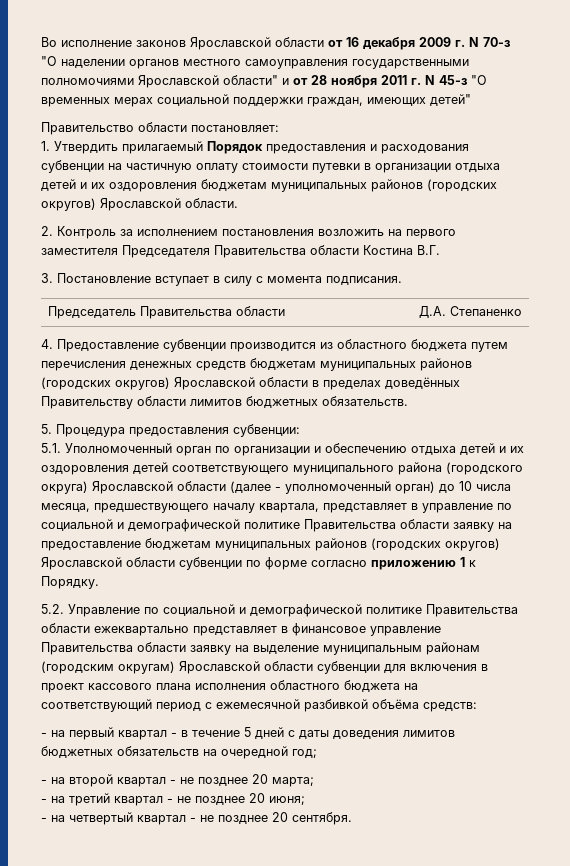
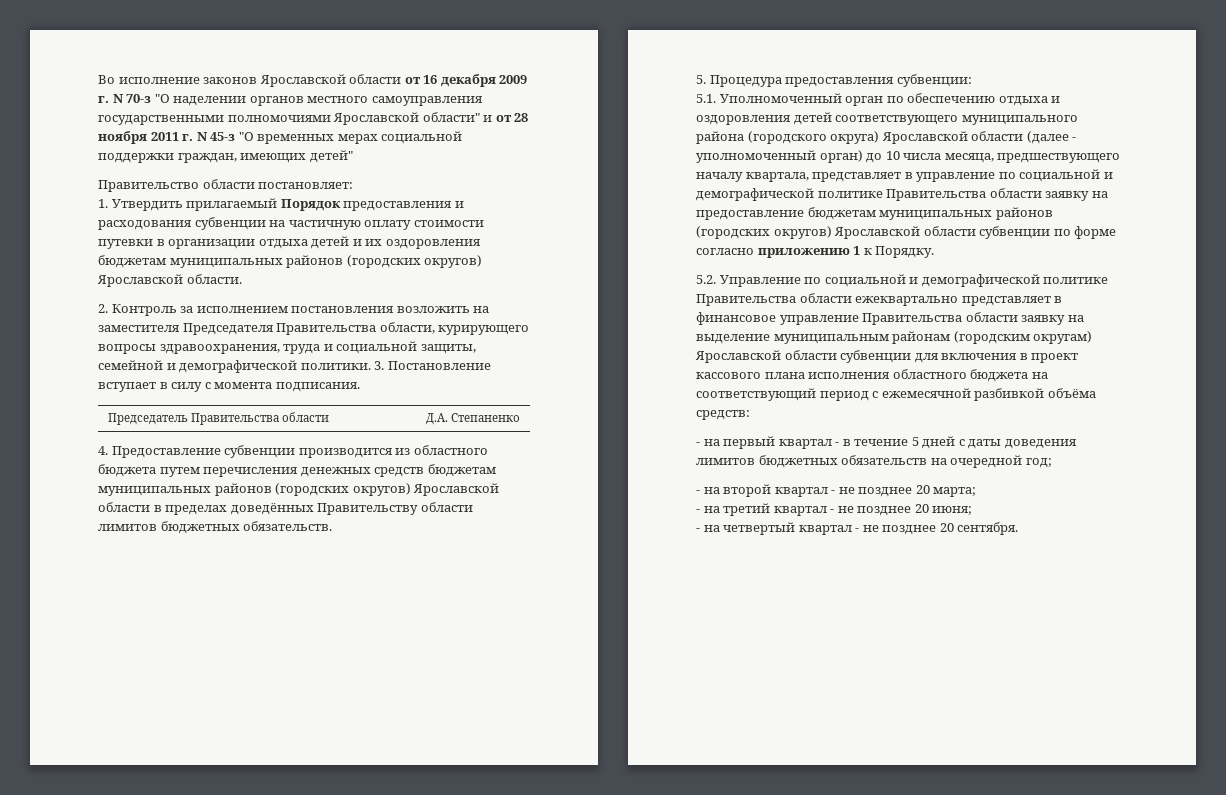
- 2. Контроль за исполнением постановления возложить на первого заместителя Председателя Правительства области Костина В.Г.
- 3. Постановление вступает в силу с момента подписания.
+ 2. Контроль за исполнением постановления возложить на заместителя Председателя Правительства области, курирующего вопросы здравоохранения, труда и социальной защиты, семейной и демографической политики. 3. Постановление вступает в силу с момента подписания.
- 5.1. Уполномоченный орган по организации и обеспечению отдыха детей и их оздоровления детей соответствующего муниципального района (городского округа) Ярославской области (далее - уполномоченный орган) до 10 числа месяца, предшествующего началу квартала, представляет в управление по социальной и демографической политике Правительства области заявку на предоставление бюджетам муниципальных районов (городских округов) Ярославской области субвенции по форме согласно приложению 1 к Порядку.
+ 5.1. Уполномоченный орган по обеспечению отдыха и оздоровления детей соответствующего муниципального района (городского округа) Ярославской области (далее - уполномоченный орган) до 10 числа месяца, предшествующего началу квартала, представляет в управление по социальной и демографической политике Правительства области заявку на предоставление бюджетам муниципальных районов (городских округов) Ярославской области субвенции по форме согласно приложению 1 к Порядку.

